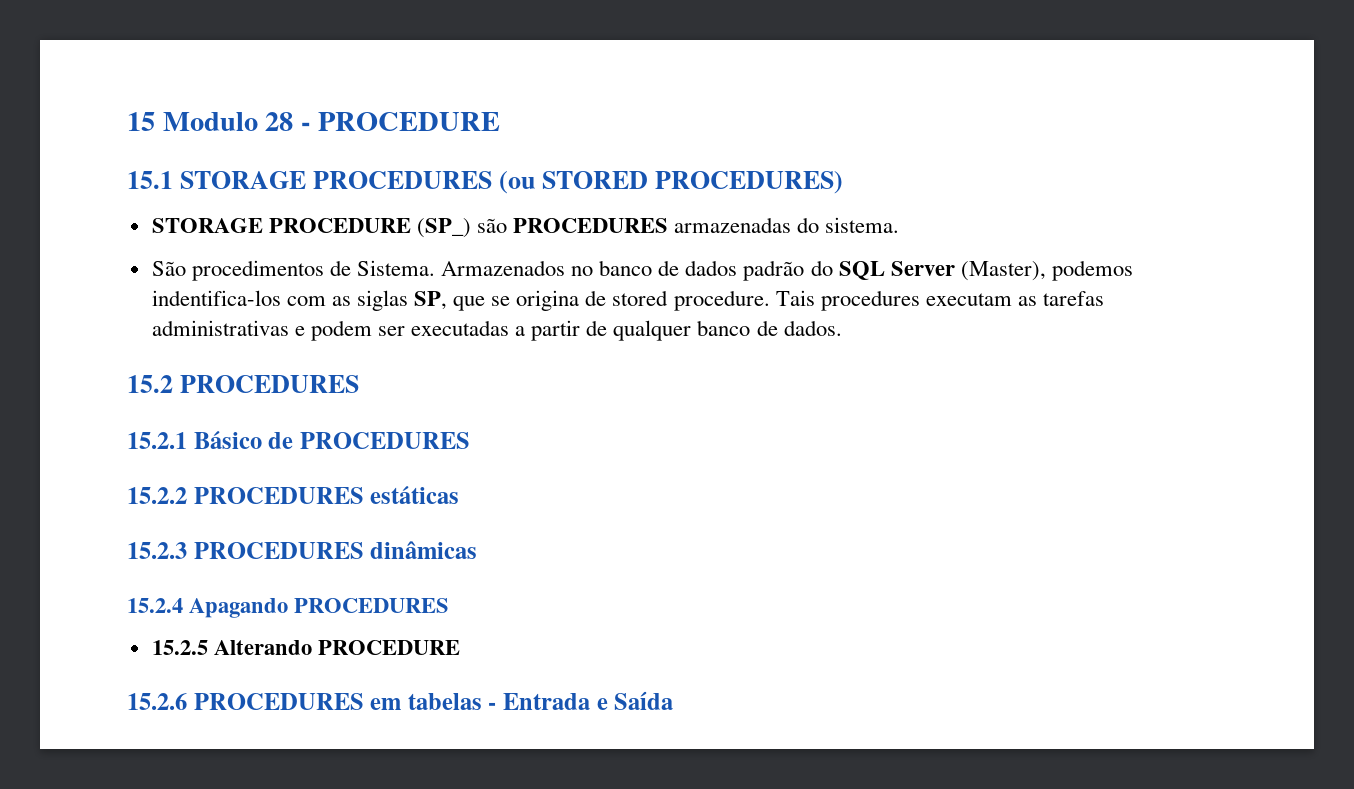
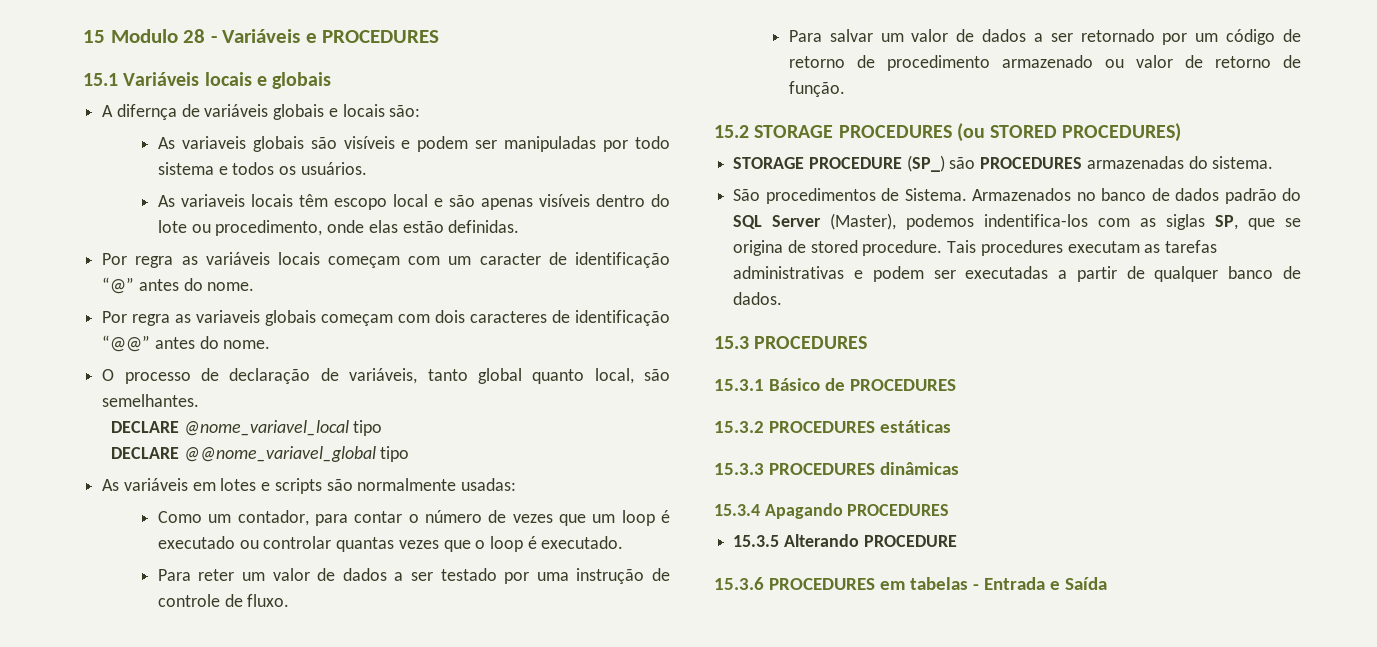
- 15 Modulo 28 - PROCEDURE
- 15.1 STORAGE PROCEDURES (ou STORED PROCEDURES)
+ 15 Modulo 28 - Variáveis e PROCEDURES
+ 15.1 Variáveis locais e globais
+ A difernça de variáveis globais e locais são:
+ As variaveis globais são visíveis e podem ser manipuladas por todo sistema e todos os usuários.
+ As variaveis locais têm escopo local e são apenas visíveis dentro do lote ou procedimento, onde elas estão definidas.
+ Por regra as variáveis locais começam com um caracter de identificação “@” antes do nome.
+ Por regra as variaveis globais começam com dois caracteres de identificação “@@” antes do nome.
+ O processo de declaração de variáveis, tanto global quanto local, são semelhantes.
+ DECLARE @nome_variavel_local tipo
+ DECLARE @@nome_variavel_global tipo
+ As variáveis em lotes e scripts são normalmente usadas:
+ Como um contador, para contar o número de vezes que um loop é executado ou controlar quantas vezes que o loop é executado.
+ Para reter um valor de dados a ser testado por uma instrução de controle de fluxo.
+ Para salvar um valor de dados a ser retornado por um código de retorno de procedimento armazenado ou valor de retorno de função.
+ 15.2 STORAGE PROCEDURES (ou STORED PROCEDURES)
- 15.2 PROCEDURES
- 15.2.1 Básico de PROCEDURES
+ 15.3 PROCEDURES
+ 15.3.1 Básico de PROCEDURES
- 15.2.2 PROCEDURES estáticas
+ 15.3.2 PROCEDURES estáticas
- 15.2.3 PROCEDURES dinâmicas
+ 15.3.3 PROCEDURES dinâmicas
- 15.2.4 Apagando PROCEDURES
+ 15.3.4 Apagando PROCEDURES
- 15.2.5 Alterando PROCEDURE
+ 15.3.5 Alterando PROCEDURE
- 15.2.6 PROCEDURES em tabelas - Entrada e Saída
+ 15.3.6 PROCEDURES em tabelas - Entrada e Saída

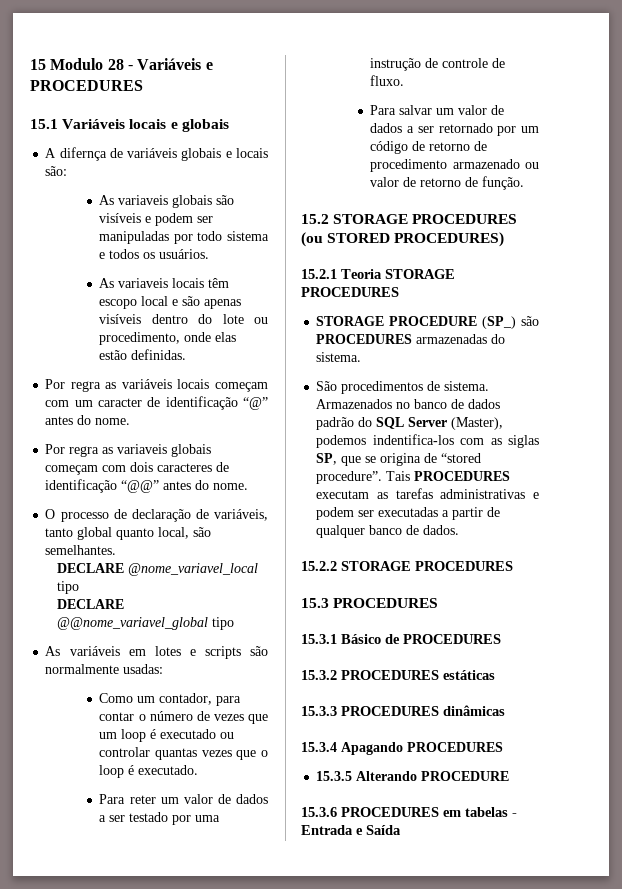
+ 15.2.1 Teoria STORAGE PROCEDURES
- São procedimentos de Sistema.
+ São procedimentos de sistema.
- Armazenados no banco de dados padrão do SQL Server (Master), podemos indentifica-los com as siglas SP, que se origina de stored procedure. Tais procedures executam as tarefas administrativas e podem ser executadas a partir de qualquer banco de dados.
+ Armazenados no banco de dados padrão do SQL Server (Master), podemos indentifica-los com as siglas SP, que se origina de “stored procedure”. Tais PROCEDURES executam as tarefas administrativas e podem ser executadas a partir de qualquer banco de dados.
+ 15.2.2 STORAGE PROCEDURES

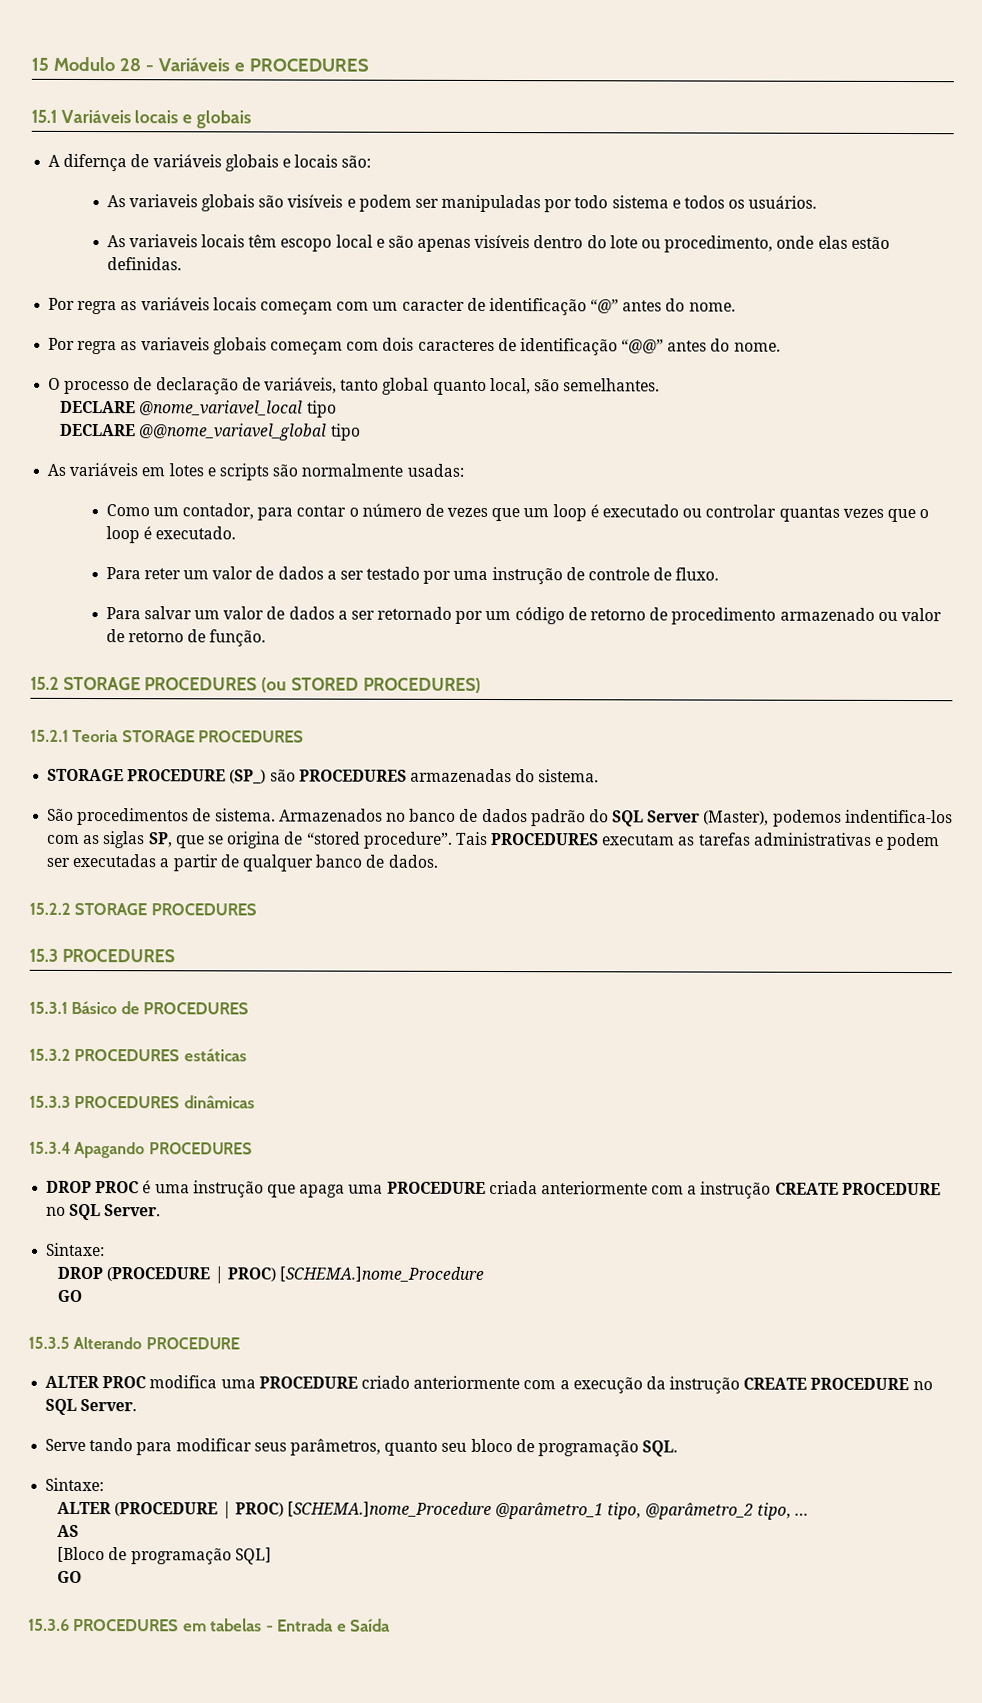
+ DROP PROC é uma instrução que apaga uma PROCEDURE criada anteriormente com a instrução CREATE PROCEDURE no SQL Server.
+ Sintaxe:
+ DROP (PROCEDURE | PROC) [SCHEMA.]nome_Procedure
+ GO
  15.3.5 Alterando PROCEDURE
+ ALTER PROC modifica uma PROCEDURE criado anteriormente com a execução da instrução CREATE PROCEDURE no SQL Server.
+ Serve tando para modificar seus parâmetros, quanto seu bloco de programação SQL.
+ Sintaxe:
+ ALTER (PROCEDURE | PROC) [SCHEMA.]nome_Procedure @parâmetro_1 tipo, @parâmetro_2 tipo, …
+ AS
+ [Bloco de programação SQL]
+ GO

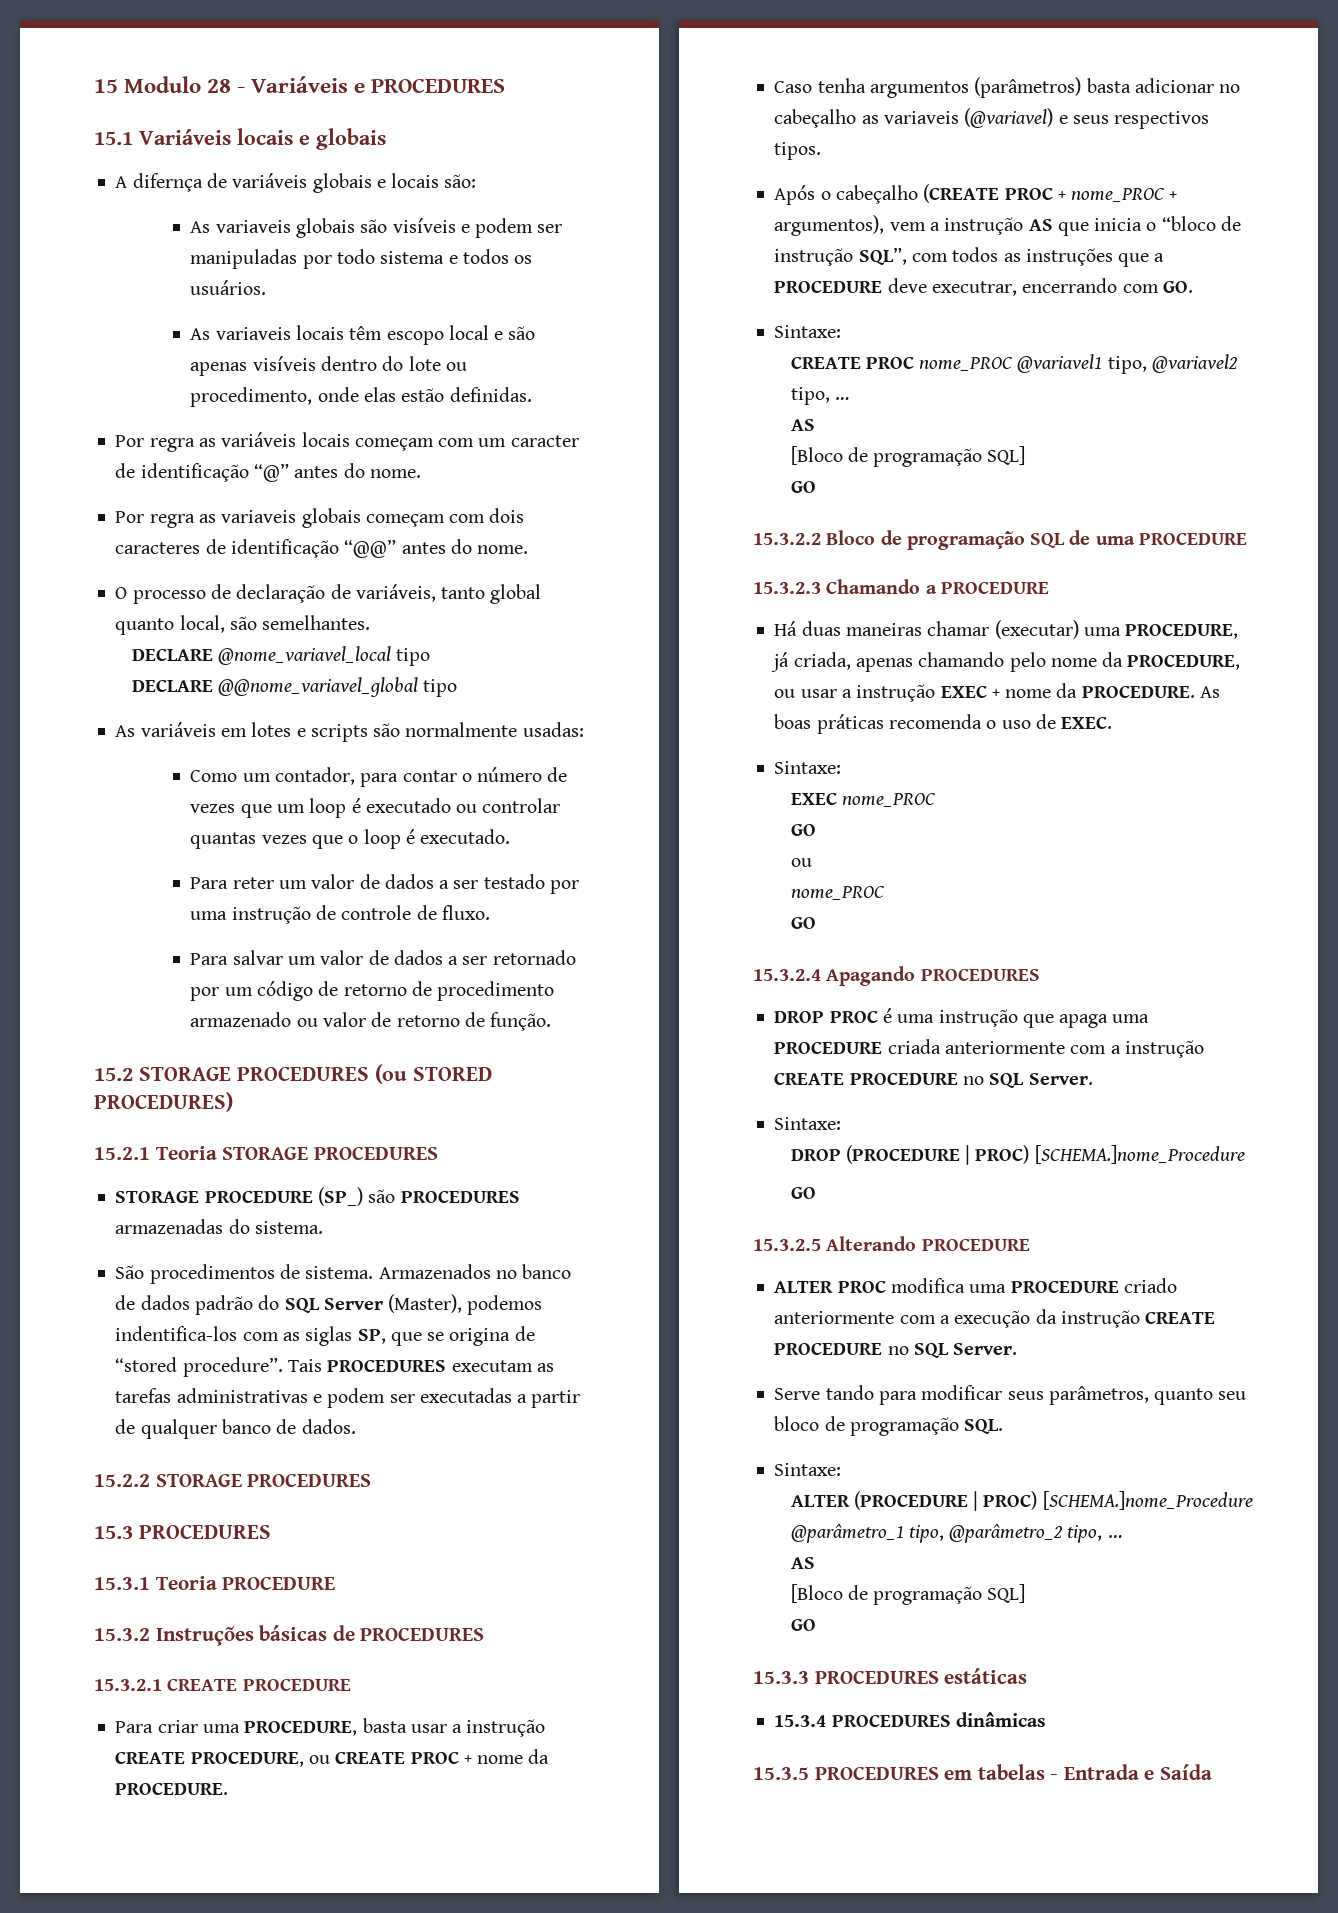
- 15.3.1 Básico de PROCEDURES
- 15.3.2 PROCEDURES estáticas
- 15.3.3 PROCEDURES dinâmicas
- 15.3.4 Apagando PROCEDURES
+ 15.3.1 Teoria PROCEDURE
+ 15.3.2 Instruções básicas de PROCEDURES
+ 15.3.2.1 CREATE PROCEDURE
+ Para criar uma PROCEDURE, basta usar a instrução CREATE PROCEDURE, ou CREATE PROC + nome da PROCEDURE.
+ Caso tenha argumentos (parâmetros) basta adicionar no cabeçalho as variaveis (@variavel) e seus respectivos tipos.
+ Após o cabeçalho (CREATE PROC + nome_PROC + argumentos), vem a instrução AS que inicia o “bloco de instrução SQL”, com todos as instruções que a PROCEDURE deve executrar, encerrando com GO.
+ Sintaxe:
+ CREATE PROC nome_PROC @variavel1 tipo, @variavel2 tipo, …
+ AS
+ [Bloco de programação SQL]
+ GO
+ 15.3.2.2 Bloco de programação SQL de uma PROCEDURE
+ 15.3.2.3 Chamando a PROCEDURE
+ Há duas maneiras chamar (executar) uma PROCEDURE, já criada, apenas chamando pelo nome da PROCEDURE, ou usar a instrução EXEC + nome da PROCEDURE. As boas práticas recomenda o uso de EXEC.
+ Sintaxe:
+ EXEC nome_PROC
+ GO
+ ou
+ nome_PROC
+ GO
+ 15.3.2.4 Apagando PROCEDURES
- 15.3.5 Alterando PROCEDURE
+ 15.3.2.5 Alterando PROCEDURE
- 15.3.6 PROCEDURES em tabelas - Entrada e Saída
+ 15.3.3 PROCEDURES estáticas
+ 15.3.4 PROCEDURES dinâmicas
+ 15.3.5 PROCEDURES em tabelas - Entrada e Saída

